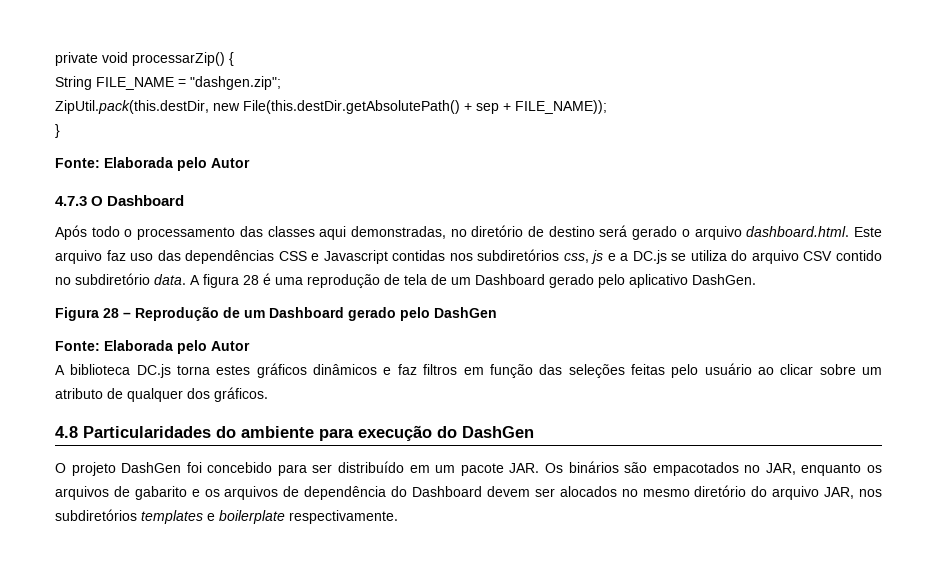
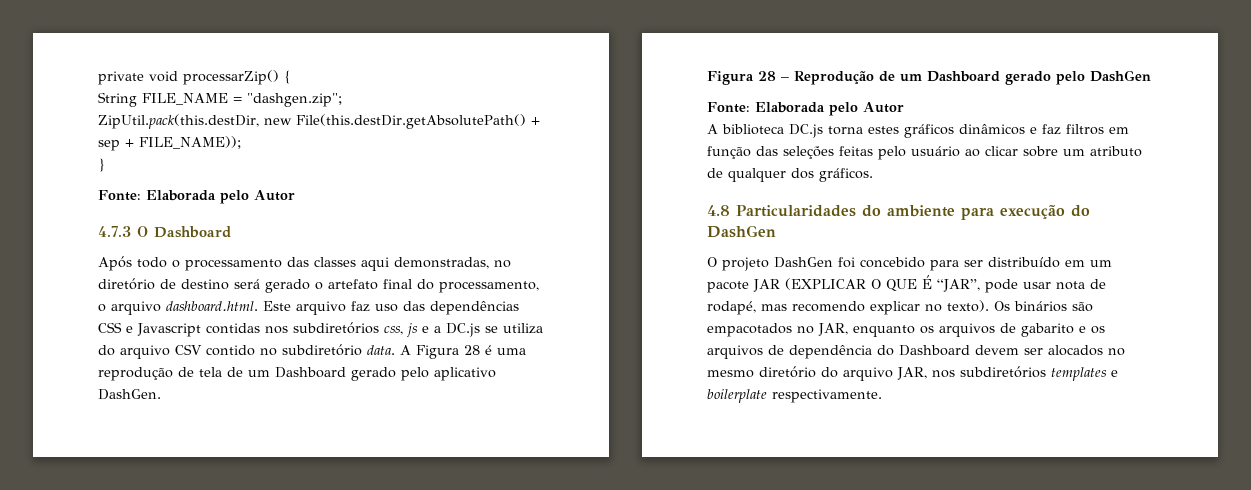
- Após todo o processamento das classes aqui demonstradas, no diretório de destino será gerado o arquivo dashboard.html. Este arquivo faz uso das dependências CSS e Javascript contidas nos subdiretórios css, js e a DC.js se utiliza do arquivo CSV contido no subdiretório data.
+ Após todo o processamento das classes aqui demonstradas, no diretório de destino será gerado o artefato final do processamento, o arquivo dashboard.html. Este arquivo faz uso das dependências CSS e Javascript contidas nos subdiretórios css, js e a DC.js se utiliza do arquivo CSV contido no subdiretório data.
- A figura 28 é uma reprodução de tela de um Dashboard gerado pelo aplicativo DashGen.
+ A Figura 28 é uma reprodução de tela de um Dashboard gerado pelo aplicativo DashGen.
- O projeto DashGen foi concebido para ser distribuído em um pacote JAR. Os binários são empacotados no JAR, enquanto os arquivos de gabarito e os arquivos de dependência do Dashboard devem ser alocados no mesmo diretório do arquivo JAR, nos subdiretórios templates e boilerplate respectivamente.
+ O projeto DashGen foi concebido para ser distribuído em um pacote JAR (EXPLICAR O QUE É “JAR”, pode usar nota de rodapé, mas recomendo explicar no texto). Os binários são empacotados no JAR, enquanto os arquivos de gabarito e os arquivos de dependência do Dashboard devem ser alocados no mesmo diretório do arquivo JAR, nos subdiretórios templates e boilerplate respectivamente.

